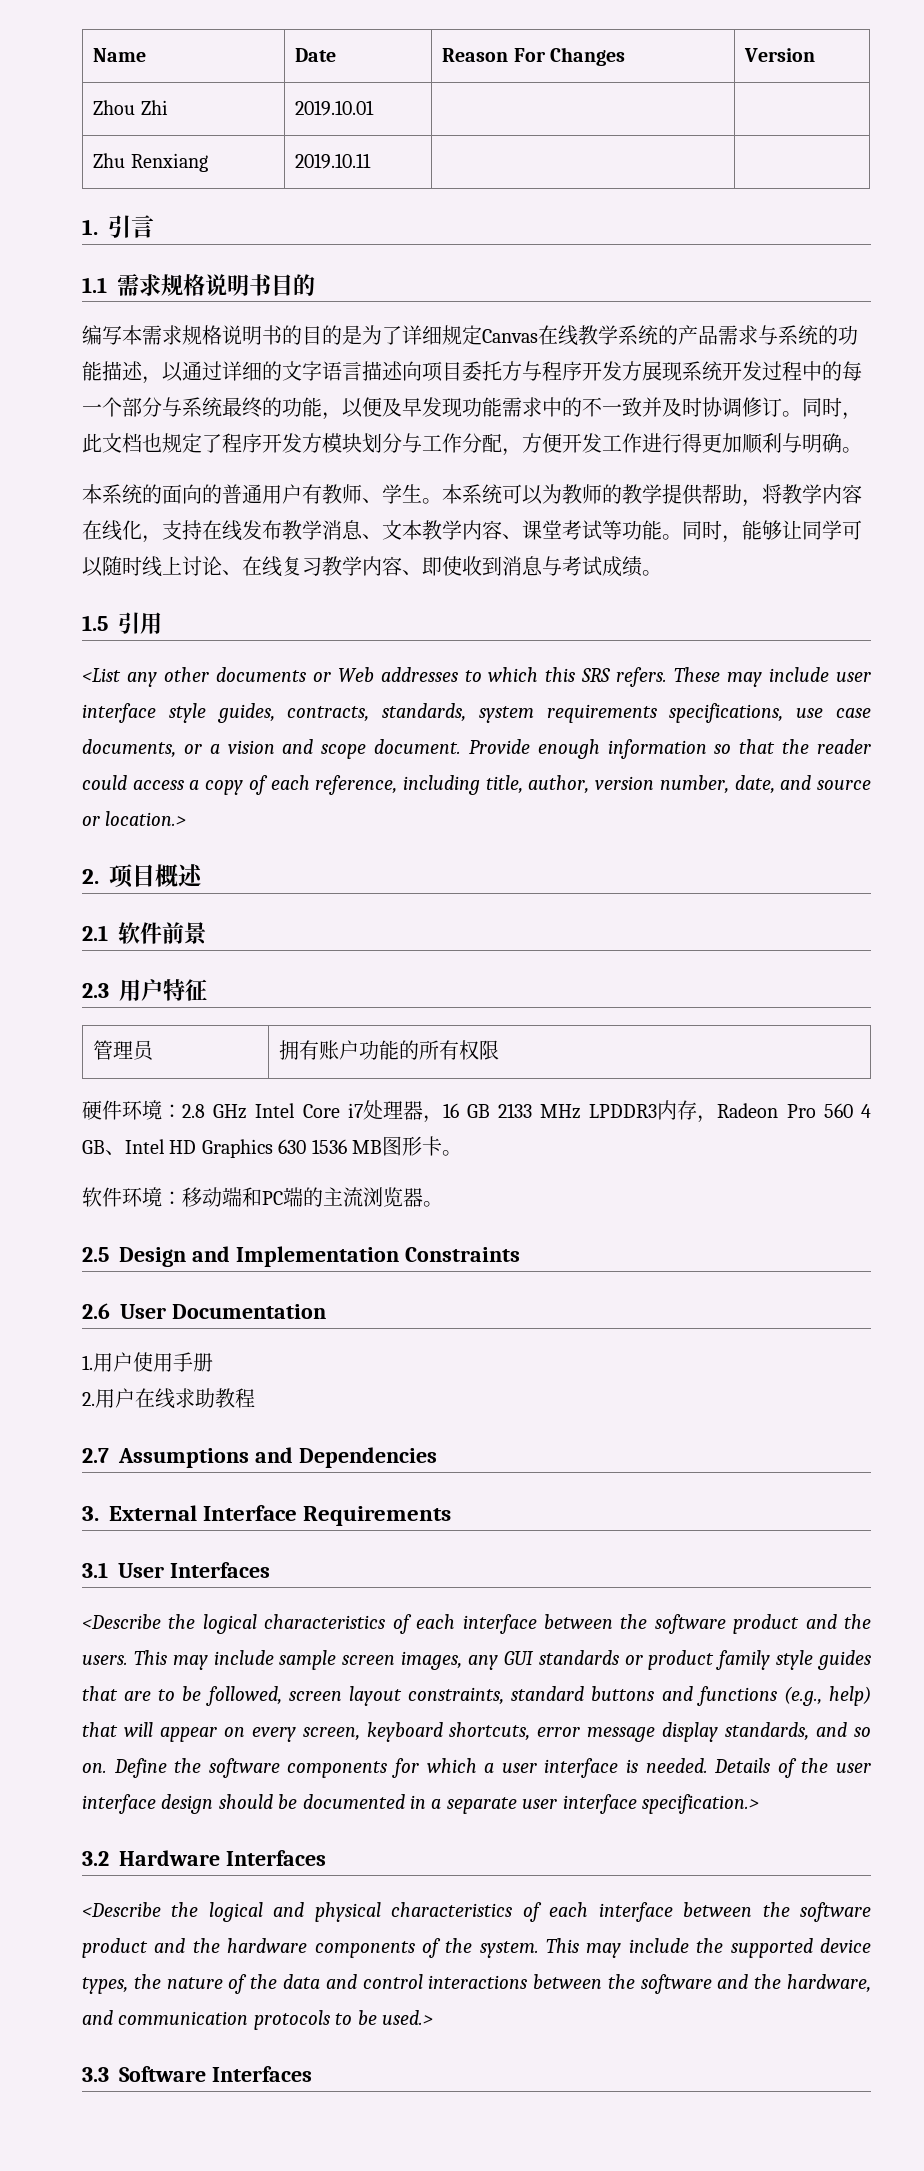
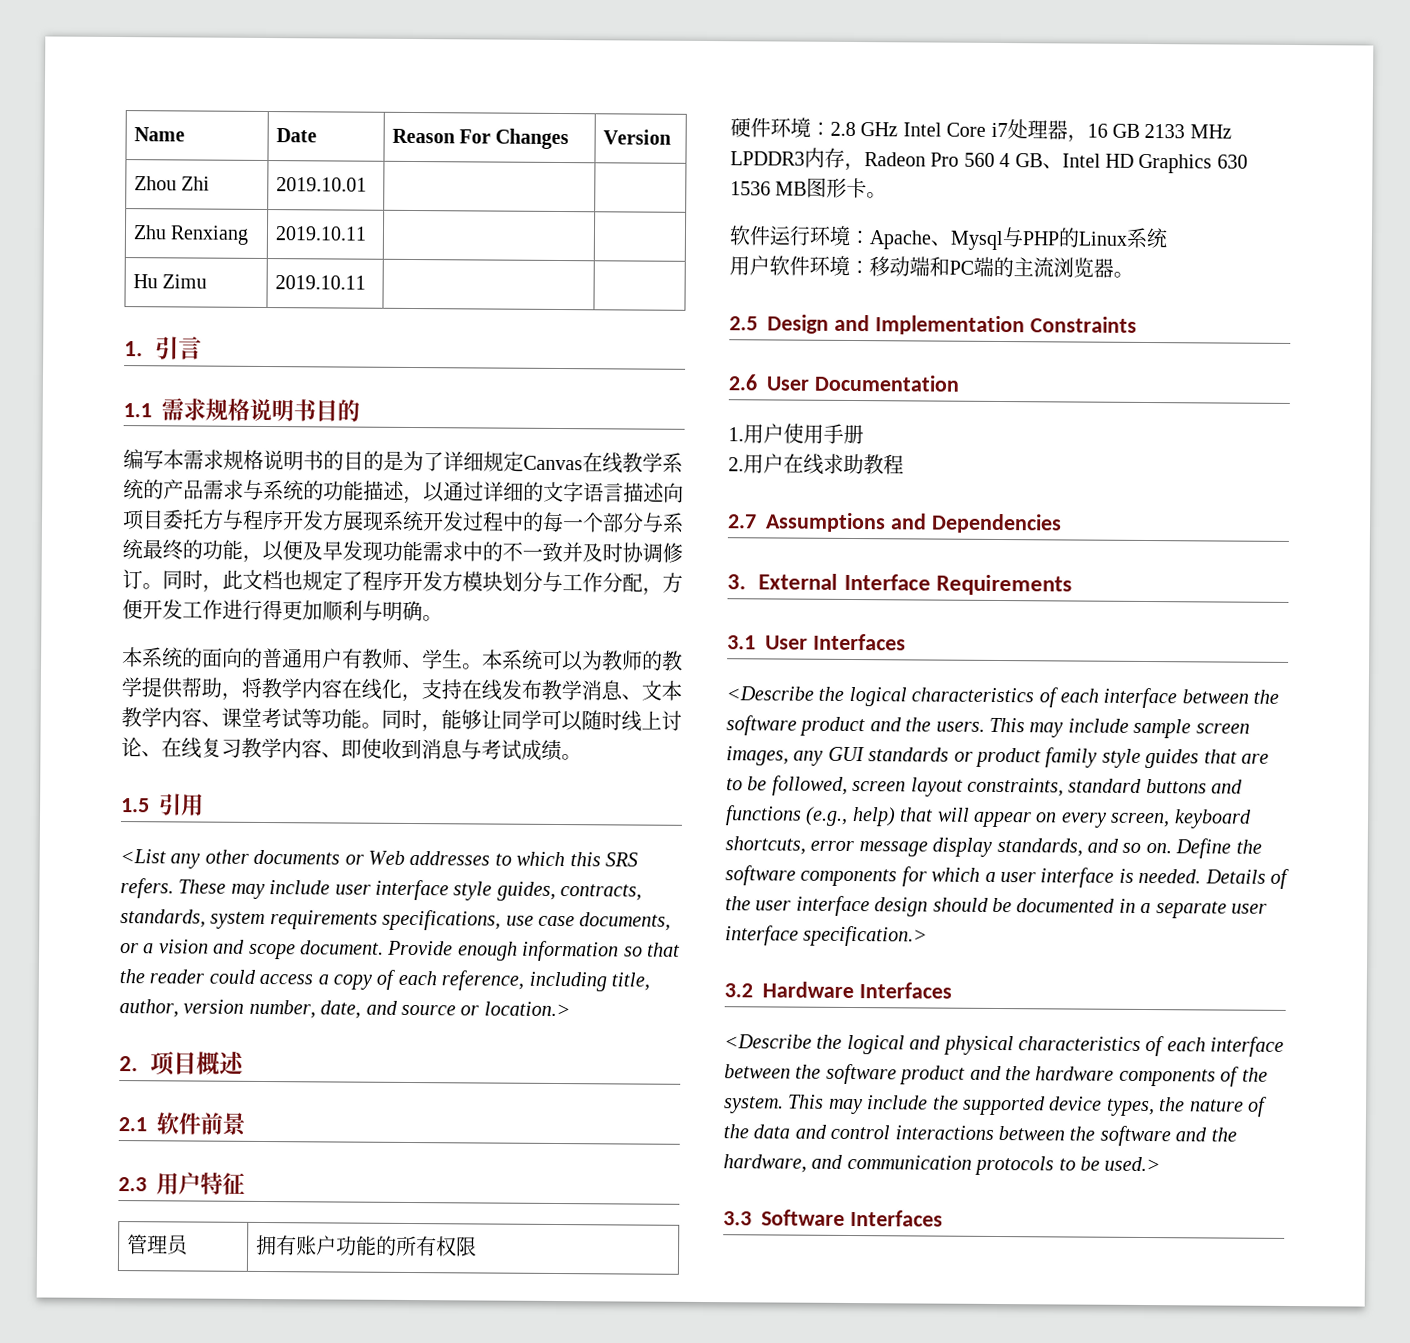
+ Hu Zimu | 2019.10.11 | |
- 软件环境：移动端和PC端的主流浏览器。
+ 软件运行环境：Apache、Mysql与PHP的Linux系统
+ 用户软件环境：移动端和PC端的主流浏览器。

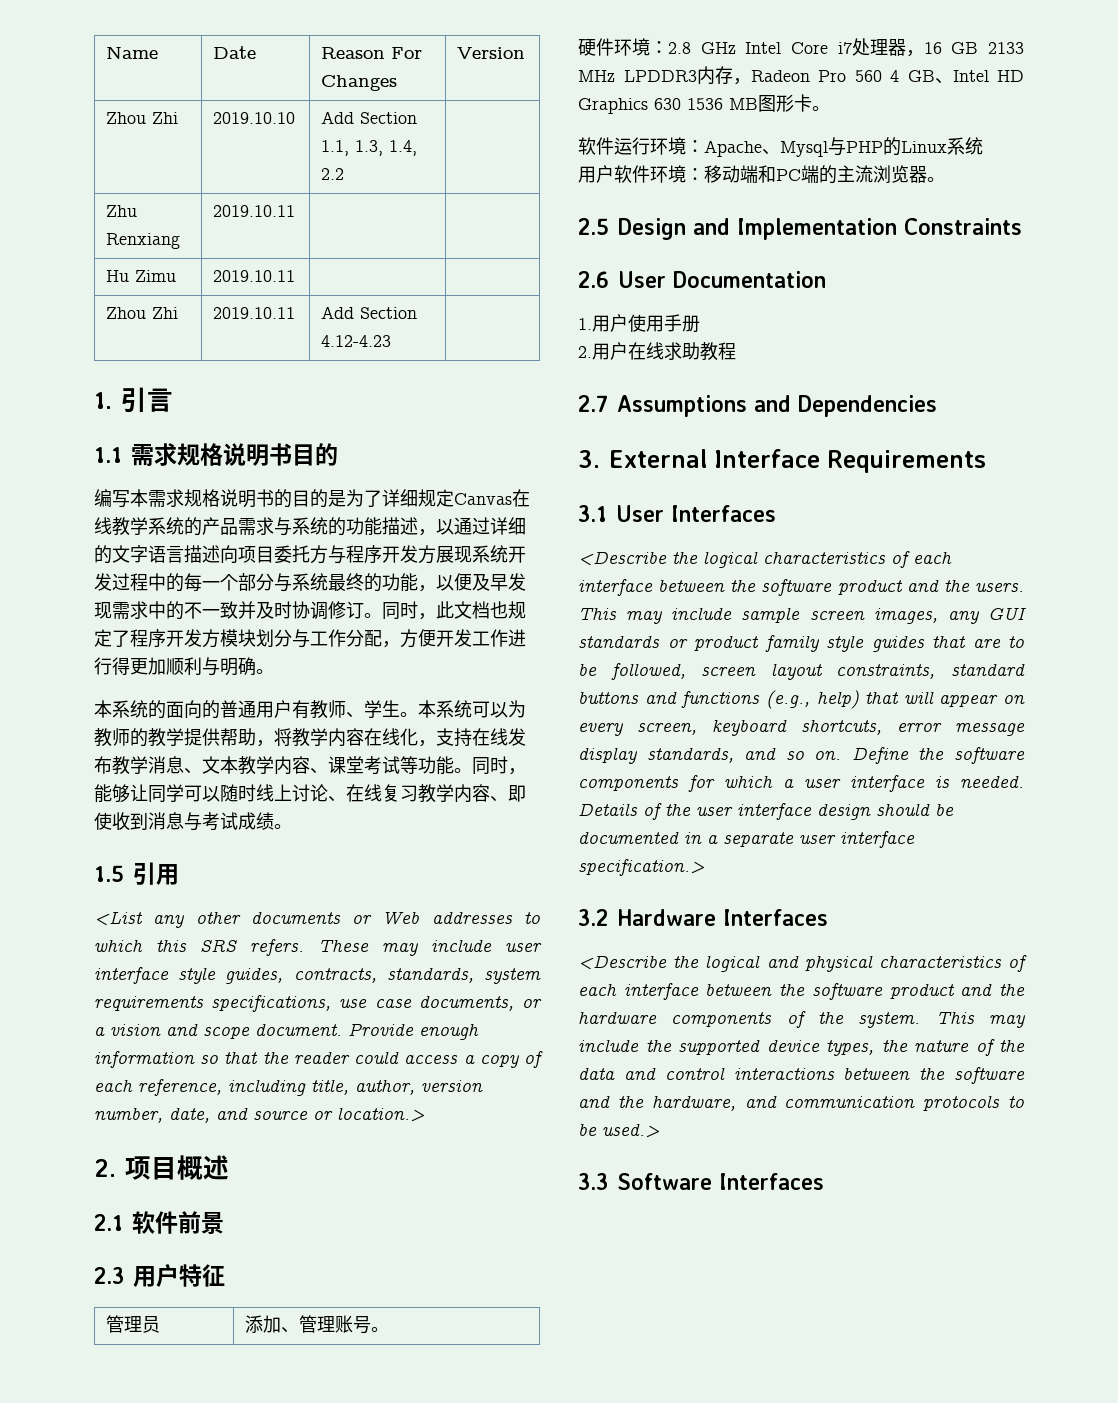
- Zhou Zhi | 2019.10.01 | |
+ Zhou Zhi | 2019.10.10 | Add Section 1.1, 1.3, 1.4, 2.2 |
+ Zhou Zhi | 2019.10.11 | Add Section 4.12-4.23 |
- 编写本需求规格说明书的目的是为了详细规定Canvas在线教学系统的产品需求与系统的功能描述，以通过详细的文字语言描述向项目委托方与程序开发方展现系统开发过程中的每一个部分与系统最终的功能，以便及早发现功能需求中的不一致并及时协调修订。
+ 编写本需求规格说明书的目的是为了详细规定Canvas在线教学系统的产品需求与系统的功能描述，以通过详细的文字语言描述向项目委托方与程序开发方展现系统开发过程中的每一个部分与系统最终的功能，以便及早发现需求中的不一致并及时协调修订。
- 管理员 | 拥有账户功能的所有权限
+ 管理员 | 添加、管理账号。

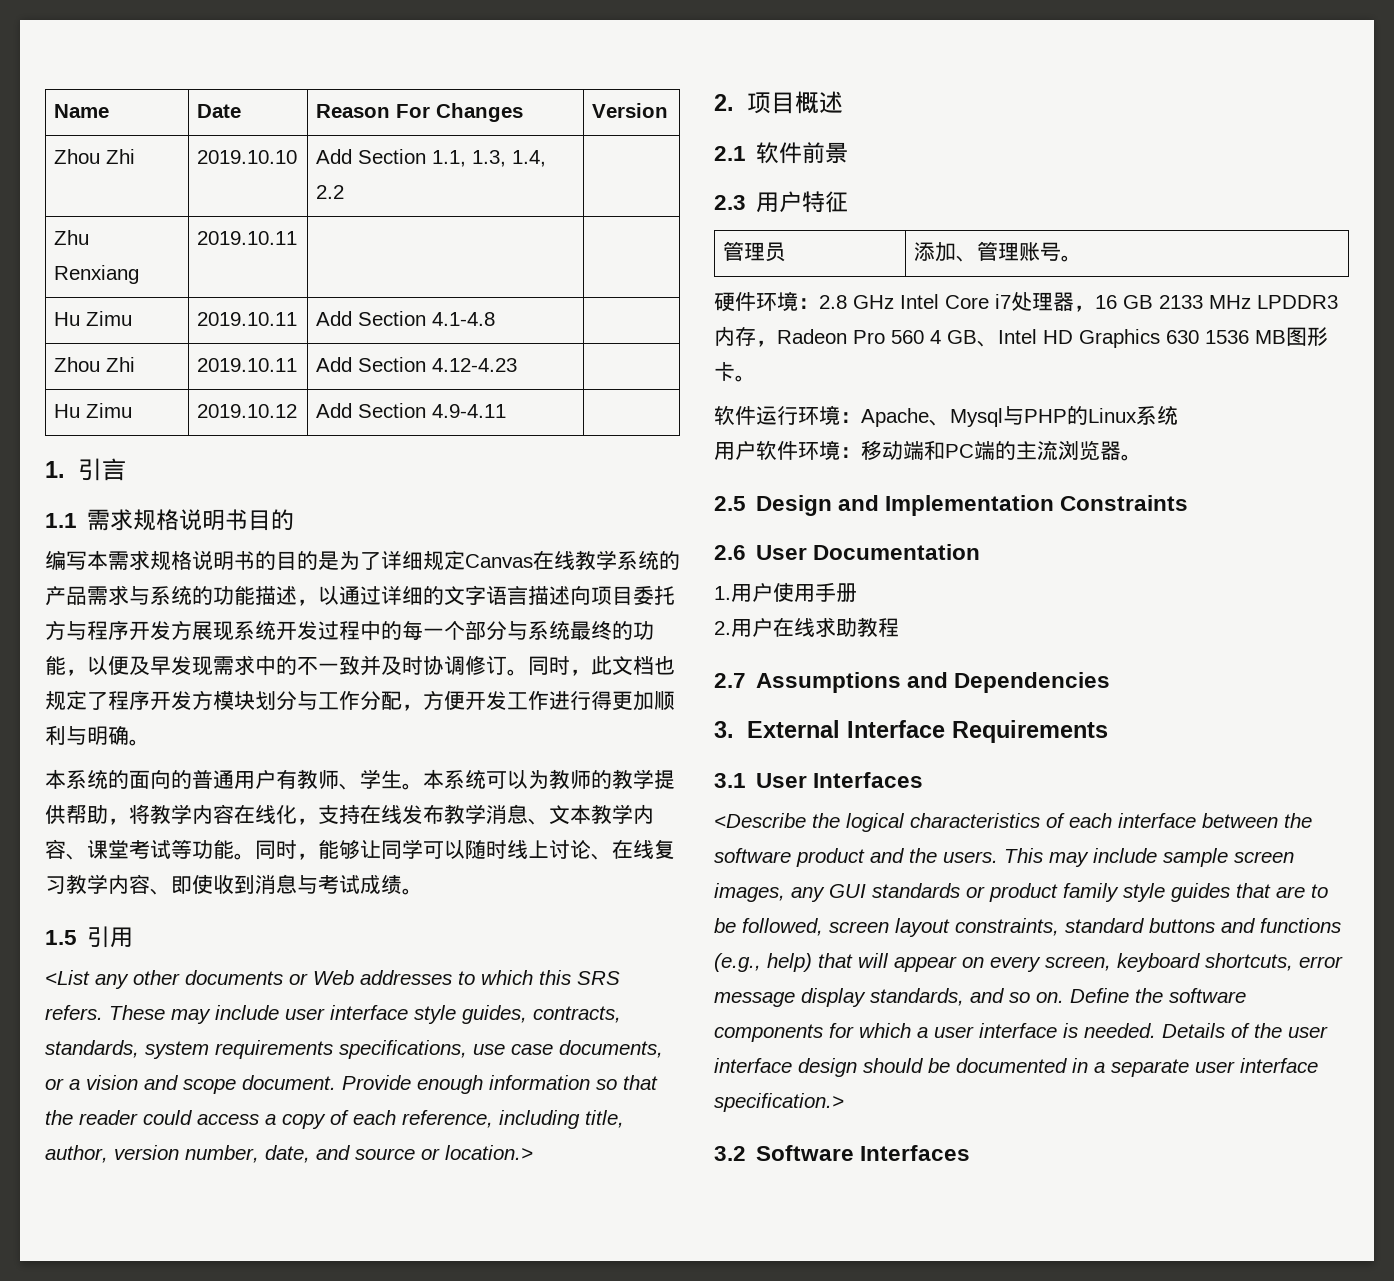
- Hu Zimu | 2019.10.11 | |
+ Hu Zimu | 2019.10.11 | Add Section 4.1-4.8 |
+ Hu Zimu | 2019.10.12 | Add Section 4.9-4.11 |
- 3.2 Hardware Interfaces
- <Describe the logical and physical characteristics of each interface between the software product and the hardware components of the system. This may include the supported device types, the nature of the data and control interactions between the software and the hardware, and communication protocols to be used.>
- 3.3 Software Interfaces
+ 3.2 Software Interfaces

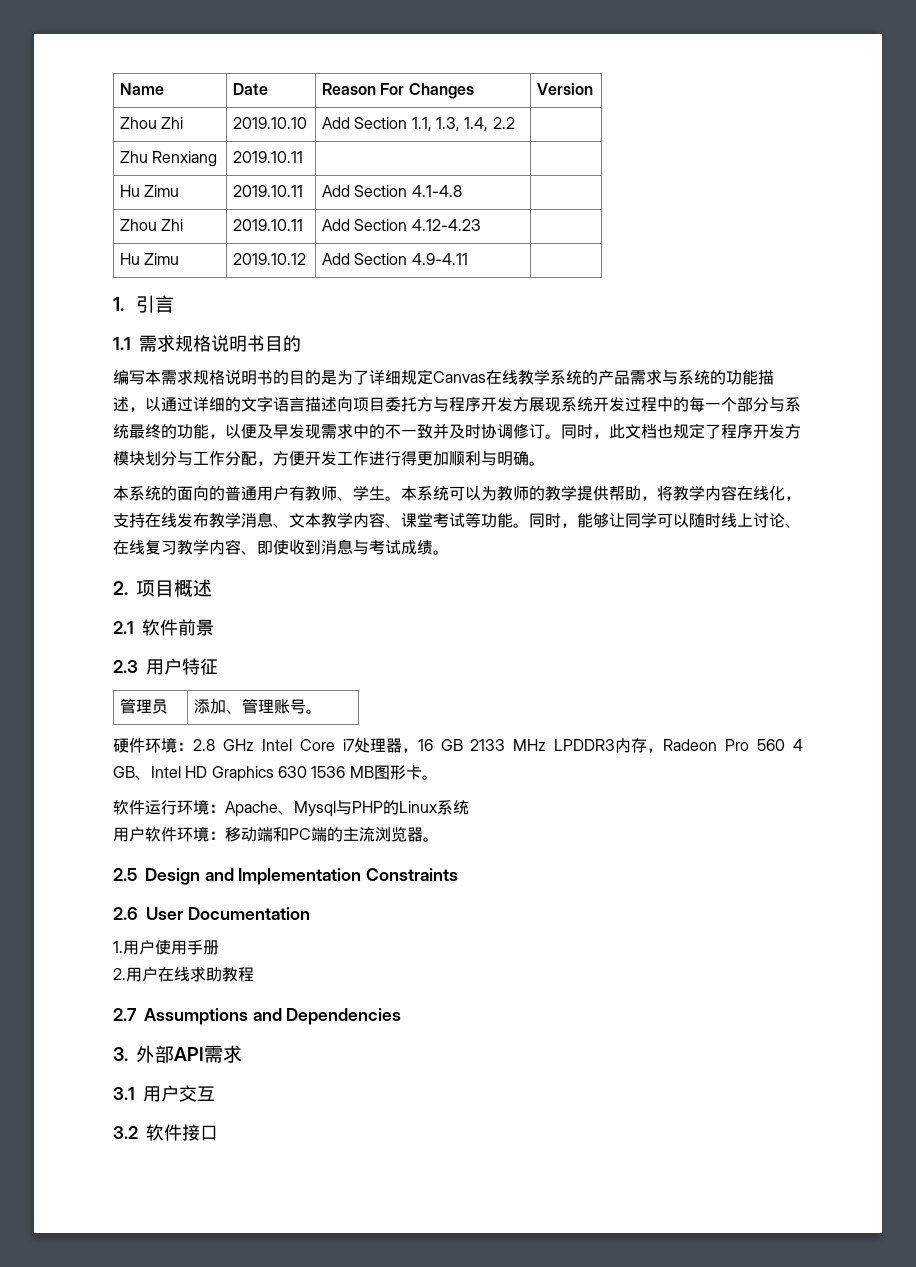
- 1.5引用
- <List any other documents or Web addresses to which this SRS refers. These may include user interface style guides, contracts, standards, system requirements specifications, use case documents, or a vision and scope document. Provide enough information so that the reader could access a copy of each reference, including title, author, version number, date, and source or location.>
- 3. External Interface Requirements
- 3.1 User Interfaces
- <Describe the logical characteristics of each interface between the software product and the users. This may include sample screen images, any GUI standards or product family style guides that are to be followed, screen layout constraints, standard buttons and functions (e.g., help) that will appear on every screen, keyboard shortcuts, error message display standards, and so on. Define the software components for which a user interface is needed. Details of the user interface design should be documented in a separate user interface specification.>
+ 3.外部API需求
+ 3.1用户交互
- 3.2 Software Interfaces
+ 3.2软件接口

